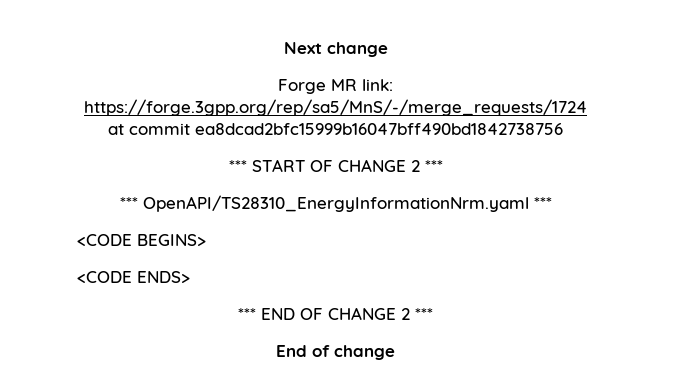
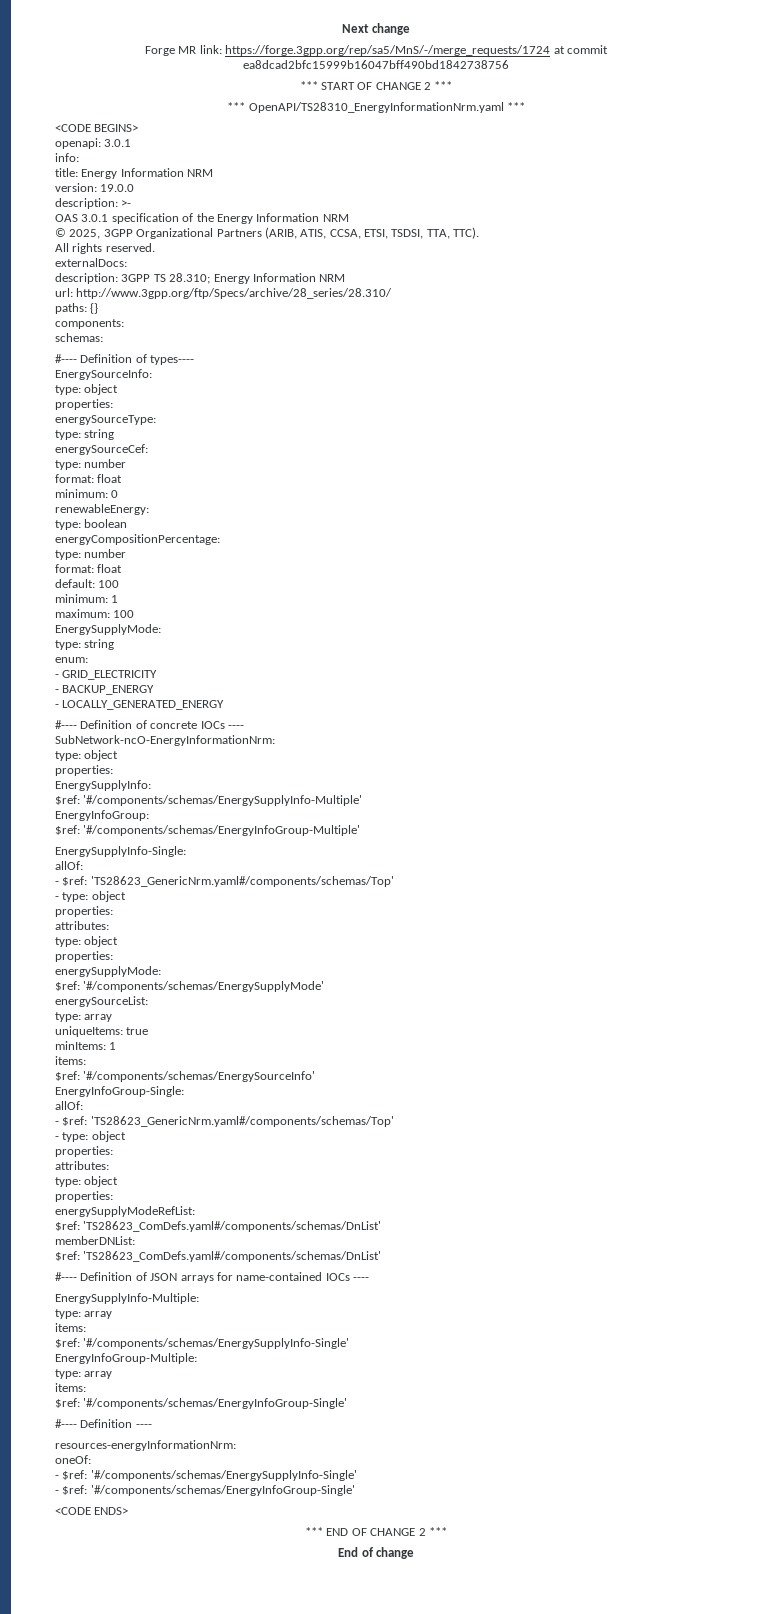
+ openapi: 3.0.1
+ info:
+ title: Energy Information NRM
+ version: 19.0.0
+ description: >-
+ OAS 3.0.1 specification of the Energy Information NRM
+ © 2025, 3GPP Organizational Partners (ARIB, ATIS, CCSA, ETSI, TSDSI, TTA, TTC).
+ All rights reserved.
+ externalDocs:
+ description: 3GPP TS 28.310; Energy Information NRM
+ url: http://www.3gpp.org/ftp/Specs/archive/28_series/28.310/
+ paths: {}
+ components:
+ schemas:
+ #---- Definition of types----
+ EnergySourceInfo:
+ type: object
+ properties:
+ energySourceType:
+ type: string
+ energySourceCef:
+ type: number
+ format: float
+ minimum: 0
+ renewableEnergy:
+ type: boolean
+ energyCompositionPercentage:
+ type: number
+ format: float
+ default: 100
+ minimum: 1
+ maximum: 100
+ EnergySupplyMode:
+ type: string
+ enum:
+ - GRID_ELECTRICITY
+ - BACKUP_ENERGY
+ - LOCALLY_GENERATED_ENERGY
+ #---- Definition of concrete IOCs ----
+ SubNetwork-ncO-EnergyInformationNrm:
+ type: object
+ properties:
+ EnergySupplyInfo:
+ $ref: '#/components/schemas/EnergySupplyInfo-Multiple'
+ EnergyInfoGroup:
+ $ref: '#/components/schemas/EnergyInfoGroup-Multiple'
+ EnergySupplyInfo-Single:
+ allOf:
+ - $ref: 'TS28623_GenericNrm.yaml#/components/schemas/Top'
+ - type: object
+ properties:
+ attributes:
+ type: object
+ properties:
+ energySupplyMode:
+ $ref: '#/components/schemas/EnergySupplyMode'
+ energySourceList:
+ type: array
+ uniqueItems: true
+ minItems: 1
+ items:
+ $ref: '#/components/schemas/EnergySourceInfo'
+ EnergyInfoGroup-Single:
+ allOf:
+ - $ref: 'TS28623_GenericNrm.yaml#/components/schemas/Top'
+ - type: object
+ properties:
+ attributes:
+ type: object
+ properties:
+ energySupplyModeRefList:
+ $ref: 'TS28623_ComDefs.yaml#/components/schemas/DnList'
+ memberDNList:
+ $ref: 'TS28623_ComDefs.yaml#/components/schemas/DnList'
+ #---- Definition of JSON arrays for name-contained IOCs ----
+ EnergySupplyInfo-Multiple:
+ type: array
+ items:
+ $ref: '#/components/schemas/EnergySupplyInfo-Single'
+ EnergyInfoGroup-Multiple:
+ type: array
+ items:
+ $ref: '#/components/schemas/EnergyInfoGroup-Single'
+ #---- Definition ----
+ resources-energyInformationNrm:
+ oneOf:
+ - $ref: '#/components/schemas/EnergySupplyInfo-Single'
+ - $ref: '#/components/schemas/EnergyInfoGroup-Single'

